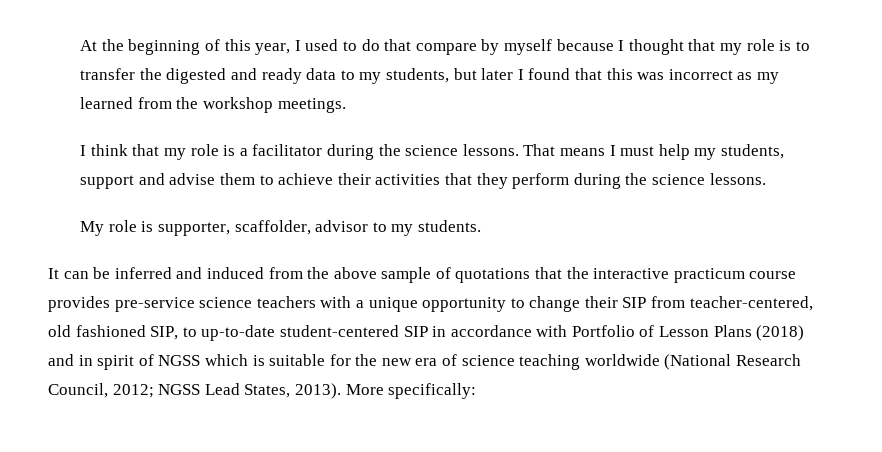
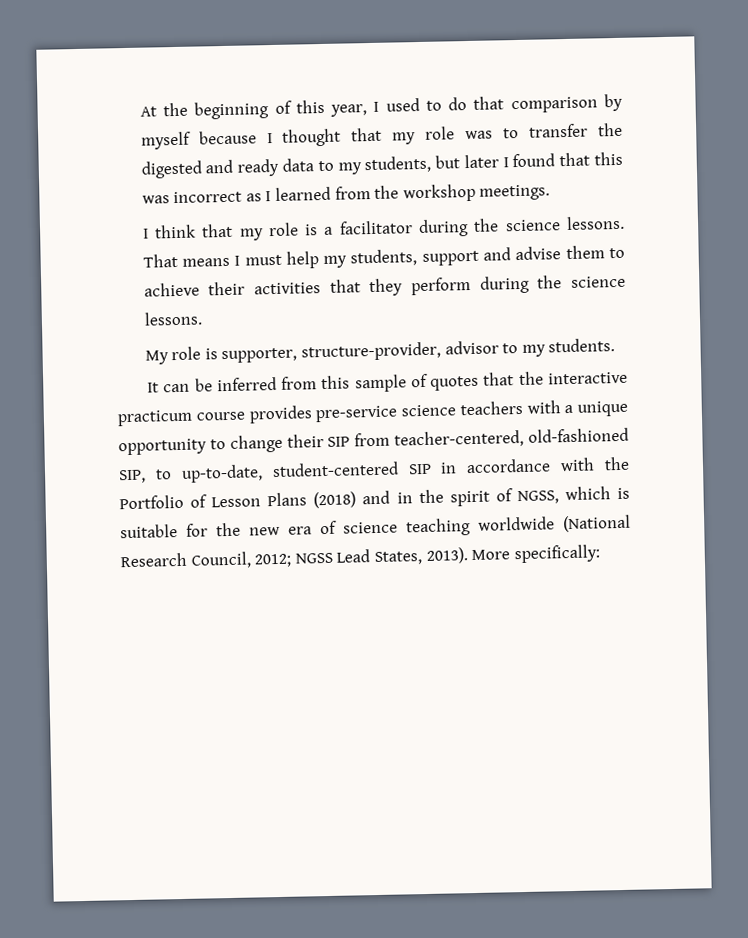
- At the beginning of this year, I used to do that compare by myself because I thought that my role is to transfer the digested and ready data to my students, but later I found that this was incorrect as my learned from the workshop meetings.
+ At the beginning of this year, I used to do that comparison by myself because I thought that my role was to transfer the digested and ready data to my students, but later I found that this was incorrect as I learned from the workshop meetings.
- My role is supporter, scaffolder, advisor to my students.
+ My role is supporter, structure-provider, advisor to my students.
- It can be inferred and induced from the above sample of quotations that the interactive practicum course provides pre-service science teachers with a unique opportunity to change their SIP from teacher-centered, old fashioned SIP, to up-to-date student-centered SIP in accordance with Portfolio of Lesson Plans (2018) and in spirit of NGSS which is suitable for the new era of science teaching worldwide (National Research Council, 2012; NGSS Lead States, 2013).
+ It can be inferred from this sample of quotes that the interactive practicum course provides pre-service science teachers with a unique opportunity to change their SIP from teacher-centered, old-fashioned SIP, to up-to-date, student-centered SIP in accordance with the Portfolio of Lesson Plans (2018) and in the spirit of NGSS, which is suitable for the new era of science teaching worldwide (National Research Council, 2012; NGSS Lead States, 2013).

